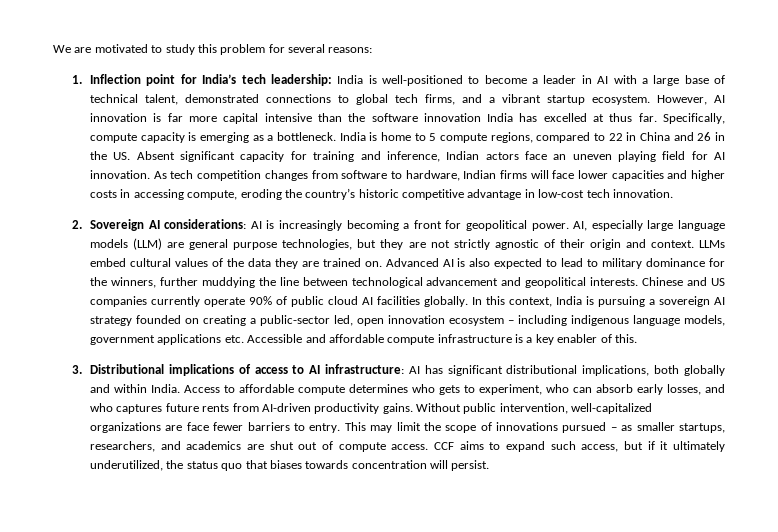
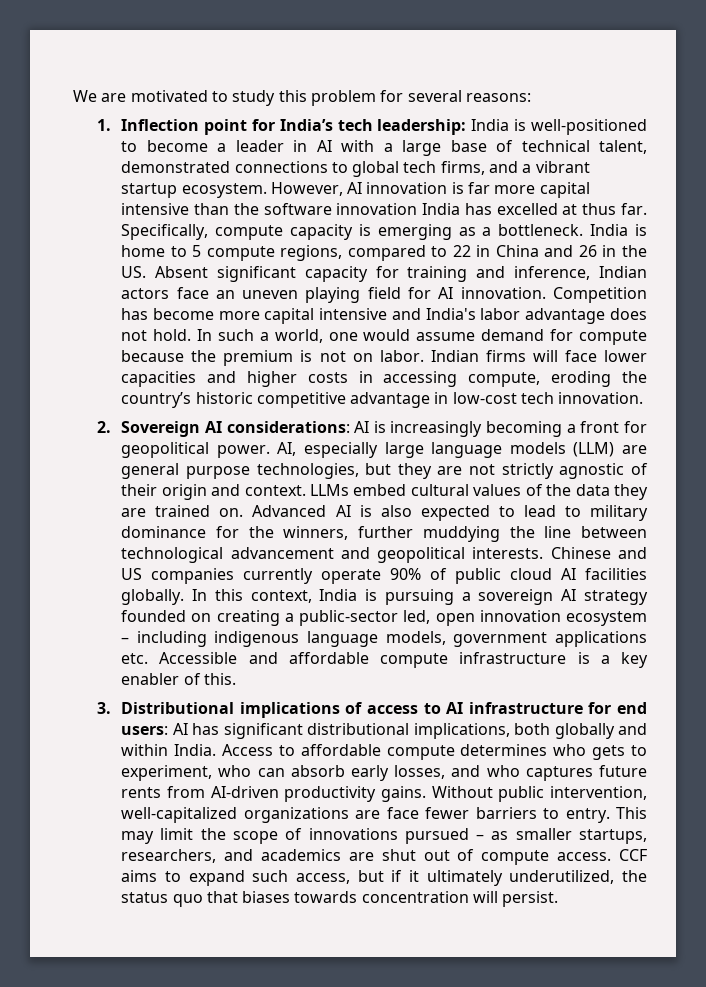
- As tech competition changes from software to hardware, Indian firms will face lower capacities and higher costs in accessing compute, eroding the country’s historic competitive advantage in low-cost tech innovation.
+ Competition has become more capital intensive and India's labor advantage does not hold. In such a world, one would assume demand for compute because the premium is not on labor. Indian firms will face lower capacities and higher costs in accessing compute, eroding the country’s historic competitive advantage in low-cost tech innovation.
- 3. Distributional implications of access to AI infrastructure: AI has significant distributional implications, both globally and within India.
+ 3. Distributional implications of access to AI infrastructure for end users: AI has significant distributional implications, both globally and within India.

